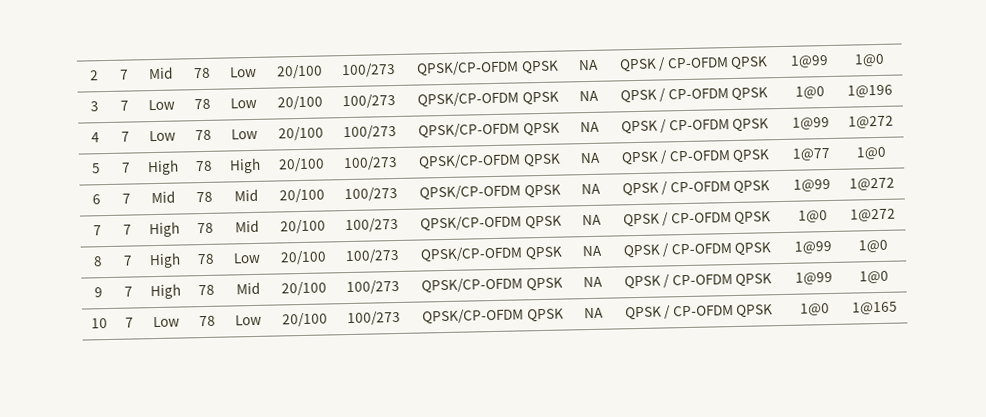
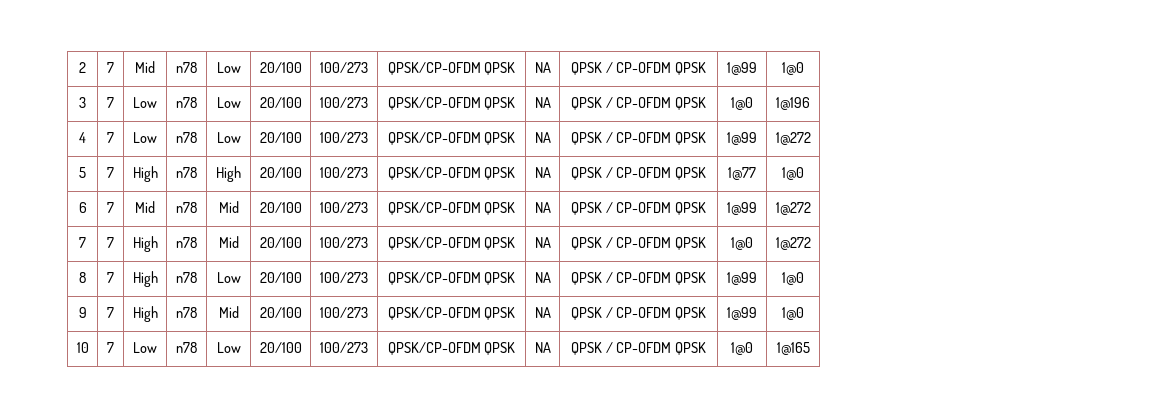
- 2 | 7 | Mid | 78 | Low | 20/100 | 100/273 | QPSK/CP-OFDM QPSK | NA | QPSK / CP-OFDM QPSK | 1@99 | 1@0
+ 2 | 7 | Mid | n78 | Low | 20/100 | 100/273 | QPSK/CP-OFDM QPSK | NA | QPSK / CP-OFDM QPSK | 1@99 | 1@0
- 3 | 7 | Low | 78 | Low | 20/100 | 100/273 | QPSK/CP-OFDM QPSK | NA | QPSK / CP-OFDM QPSK | 1@0 | 1@196
+ 3 | 7 | Low | n78 | Low | 20/100 | 100/273 | QPSK/CP-OFDM QPSK | NA | QPSK / CP-OFDM QPSK | 1@0 | 1@196
- 4 | 7 | Low | 78 | Low | 20/100 | 100/273 | QPSK/CP-OFDM QPSK | NA | QPSK / CP-OFDM QPSK | 1@99 | 1@272
+ 4 | 7 | Low | n78 | Low | 20/100 | 100/273 | QPSK/CP-OFDM QPSK | NA | QPSK / CP-OFDM QPSK | 1@99 | 1@272
- 5 | 7 | High | 78 | High | 20/100 | 100/273 | QPSK/CP-OFDM QPSK | NA | QPSK / CP-OFDM QPSK | 1@77 | 1@0
+ 5 | 7 | High | n78 | High | 20/100 | 100/273 | QPSK/CP-OFDM QPSK | NA | QPSK / CP-OFDM QPSK | 1@77 | 1@0
- 6 | 7 | Mid | 78 | Mid | 20/100 | 100/273 | QPSK/CP-OFDM QPSK | NA | QPSK / CP-OFDM QPSK | 1@99 | 1@272
+ 6 | 7 | Mid | n78 | Mid | 20/100 | 100/273 | QPSK/CP-OFDM QPSK | NA | QPSK / CP-OFDM QPSK | 1@99 | 1@272
- 7 | 7 | High | 78 | Mid | 20/100 | 100/273 | QPSK/CP-OFDM QPSK | NA | QPSK / CP-OFDM QPSK | 1@0 | 1@272
+ 7 | 7 | High | n78 | Mid | 20/100 | 100/273 | QPSK/CP-OFDM QPSK | NA | QPSK / CP-OFDM QPSK | 1@0 | 1@272
- 8 | 7 | High | 78 | Low | 20/100 | 100/273 | QPSK/CP-OFDM QPSK | NA | QPSK / CP-OFDM QPSK | 1@99 | 1@0
+ 8 | 7 | High | n78 | Low | 20/100 | 100/273 | QPSK/CP-OFDM QPSK | NA | QPSK / CP-OFDM QPSK | 1@99 | 1@0
- 9 | 7 | High | 78 | Mid | 20/100 | 100/273 | QPSK/CP-OFDM QPSK | NA | QPSK / CP-OFDM QPSK | 1@99 | 1@0
+ 9 | 7 | High | n78 | Mid | 20/100 | 100/273 | QPSK/CP-OFDM QPSK | NA | QPSK / CP-OFDM QPSK | 1@99 | 1@0
- 10 | 7 | Low | 78 | Low | 20/100 | 100/273 | QPSK/CP-OFDM QPSK | NA | QPSK / CP-OFDM QPSK | 1@0 | 1@165
+ 10 | 7 | Low | n78 | Low | 20/100 | 100/273 | QPSK/CP-OFDM QPSK | NA | QPSK / CP-OFDM QPSK | 1@0 | 1@165

